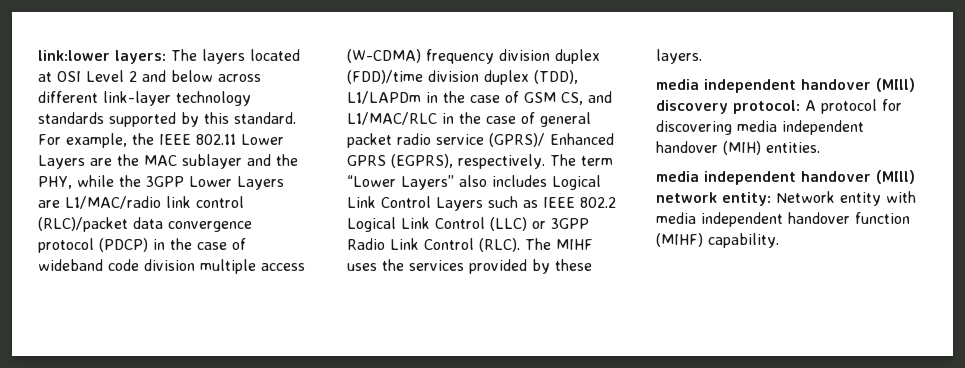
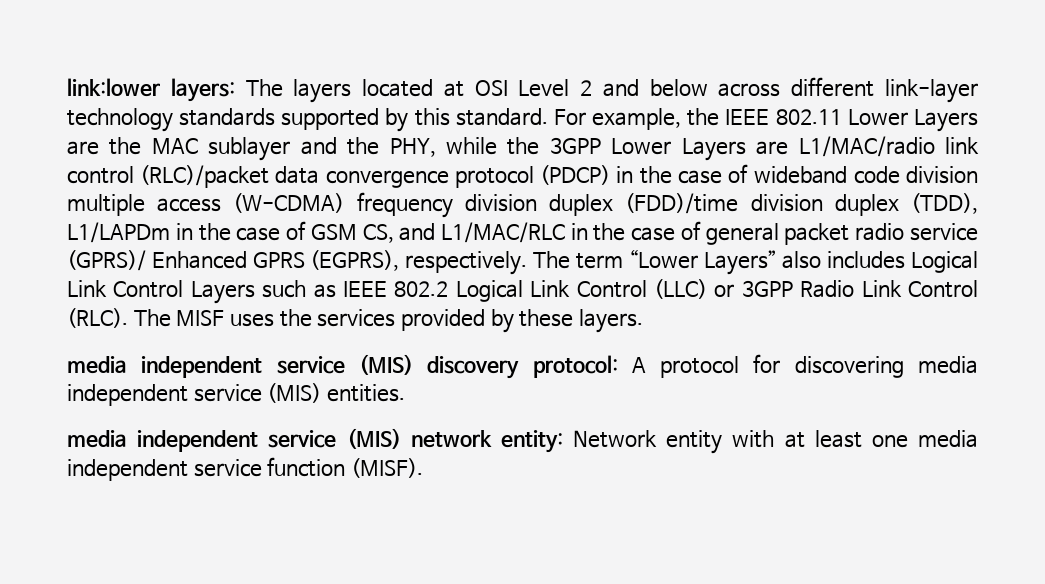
- The MIHF uses the services provided by these layers.
+ The MISF uses the services provided by these layers.
- media independent handover (MIll) discovery protocol: A protocol for discovering media independent handover (MIH) entities.
+ media independent service (MIS) discovery protocol: A protocol for discovering media independent service (MIS) entities.
- media independent handover (MIll) network entity: Network entity with media independent handover function (MIHF) capability.
+ media independent service (MIS) network entity: Network entity with at least one media independent service function (MISF).

